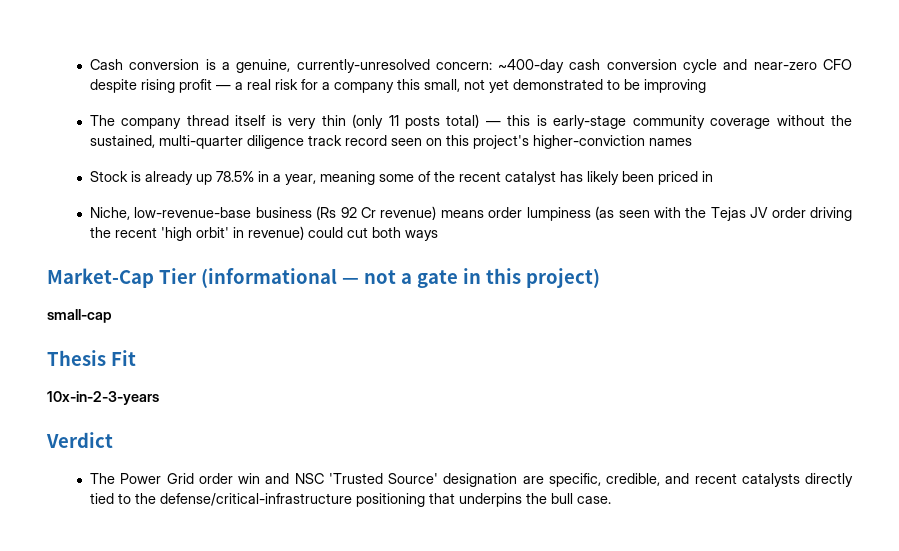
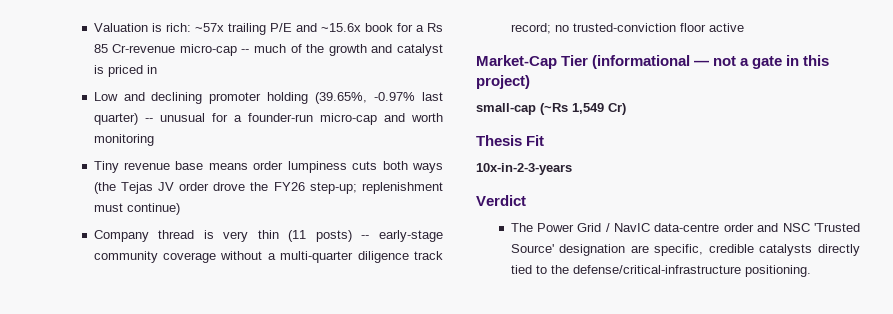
- Cash conversion is a genuine, currently-unresolved concern: ~400-day cash conversion cycle and near-zero CFO despite rising profit — a real risk for a company this small, not yet demonstrated to be improving
- The company thread itself is very thin (only 11 posts total) — this is early-stage community coverage without the sustained, multi-quarter diligence track record seen on this project's higher-conviction names
- Stock is already up 78.5% in a year, meaning some of the recent catalyst has likely been priced in
- Niche, low-revenue-base business (Rs 92 Cr revenue) means order lumpiness (as seen with the Tejas JV order driving the recent 'high orbit' in revenue) could cut both ways
+ Valuation is rich: ~57x trailing P/E and ~15.6x book for a Rs 85 Cr-revenue micro-cap -- much of the growth and catalyst is priced in
+ Low and declining promoter holding (39.65%, -0.97% last quarter) -- unusual for a founder-run micro-cap and worth monitoring
+ Tiny revenue base means order lumpiness cuts both ways (the Tejas JV order drove the FY26 step-up; replenishment must continue)
+ Company thread is very thin (11 posts) -- early-stage community coverage without a multi-quarter diligence track record; no trusted-conviction floor active
- small-cap
+ small-cap (~Rs 1,549 Cr)
- The Power Grid order win and NSC 'Trusted Source' designation are specific, credible, and recent catalysts directly tied to the defense/critical-infrastructure positioning that underpins the bull case.
+ The Power Grid / NavIC data-centre order and NSC 'Trusted Source' designation are specific, credible catalysts directly tied to the defense/critical-infrastructure positioning.

